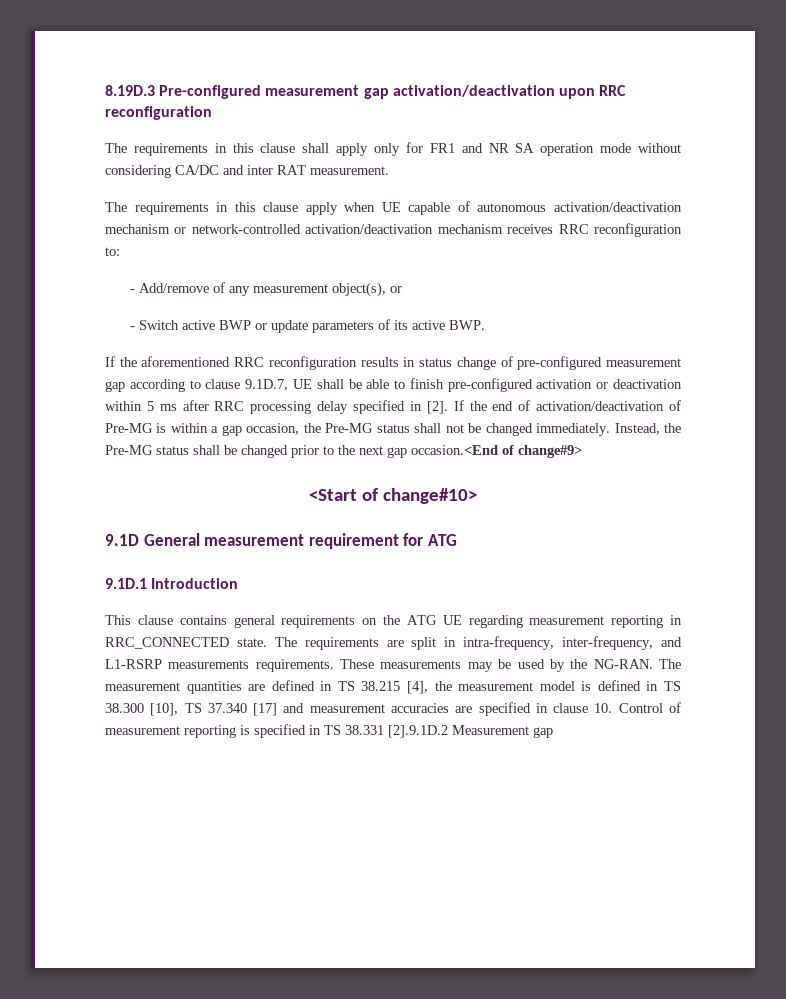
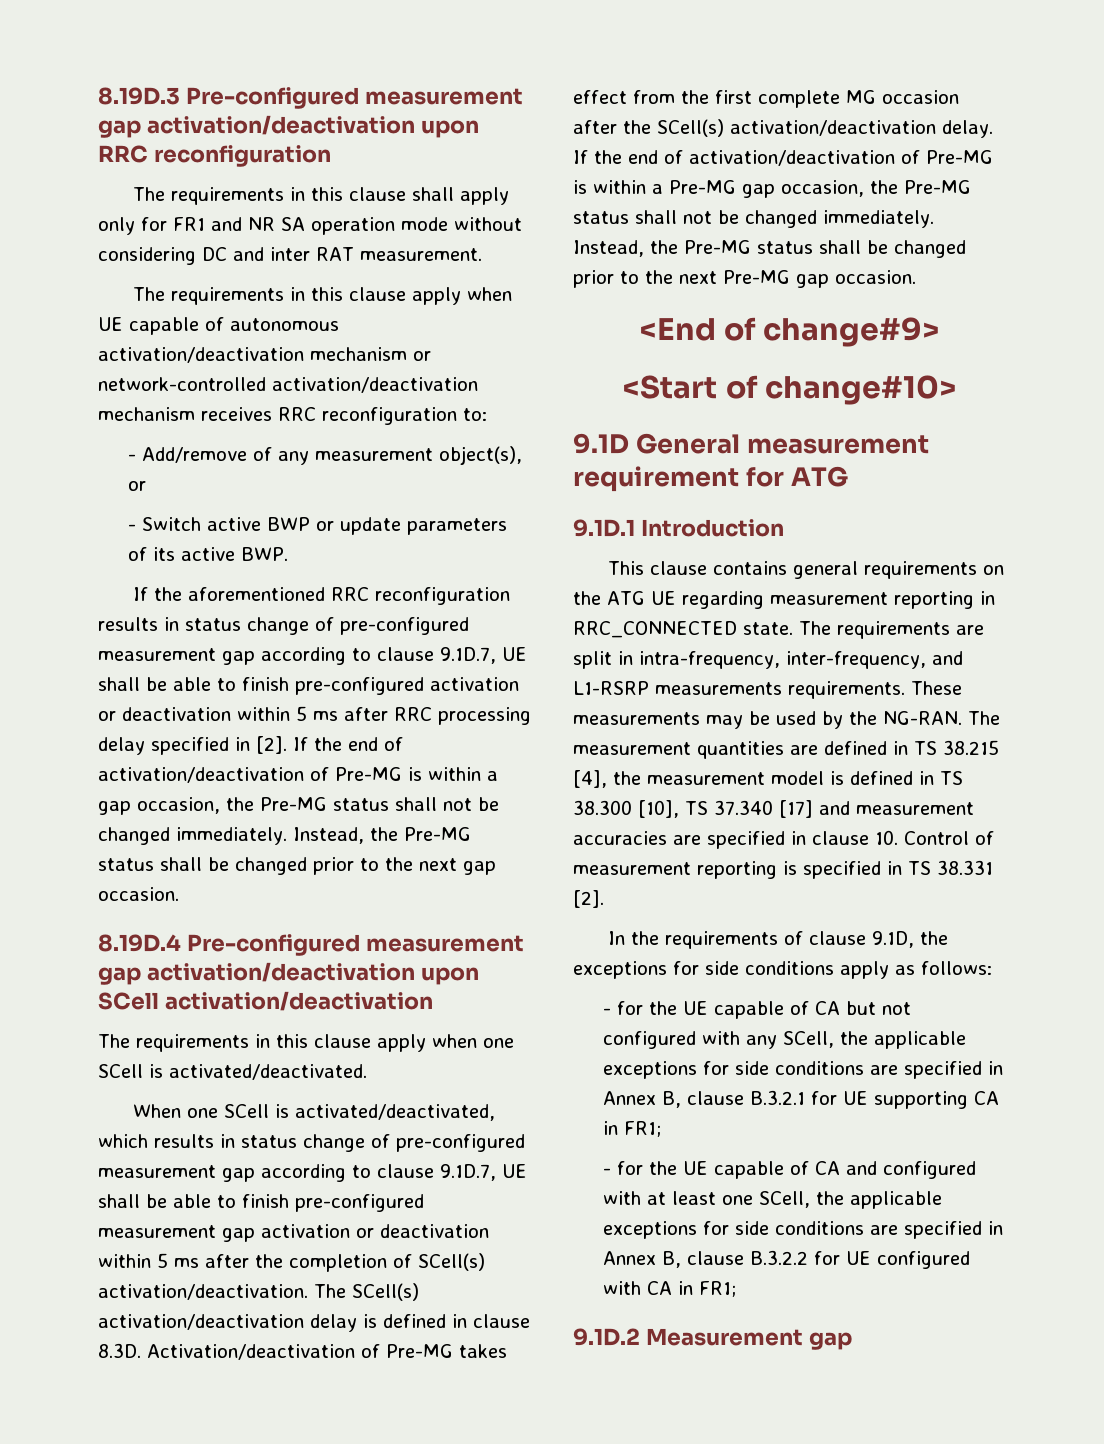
- The requirements in this clause shall apply only for FR1 and NR SA operation mode without considering CA/DC and inter RAT measurement.
+ The requirements in this clause shall apply only for FR1 and NR SA operation mode without considering DC and inter RAT measurement.
- Instead, the Pre-MG status shall be changed prior to the next gap occasion.<End of change#9>
+ Instead, the Pre-MG status shall be changed prior to the next gap occasion.
+ 8.19D.4 Pre-configured measurement gap activation/deactivation upon SCell activation/deactivation
+ The requirements in this clause apply when one SCell is activated/deactivated.
+ When one SCell is activated/deactivated, which results in status change of pre-configured measurement gap according to clause 9.1D.7, UE shall be able to finish pre-configured measurement gap activation or deactivation within 5 ms after the completion of SCell(s) activation/deactivation. The SCell(s) activation/deactivation delay is defined in clause 8.3D. Activation/deactivation of Pre-MG takes effect from the first complete MG occasion after the SCell(s) activation/deactivation delay. If the end of activation/deactivation of Pre-MG is within a Pre-MG gap occasion, the Pre-MG status shall not be changed immediately. Instead, the Pre-MG status shall be changed prior to the next Pre-MG gap occasion.
+ <End of change#9>
- The measurement quantities are defined in TS 38.215 [4], the measurement model is defined in TS 38.300 [10], TS 37.340 [17] and measurement accuracies are specified in clause 10. Control of measurement reporting is specified in TS 38.331 [2].9.1D.2 Measurement gap
+ The measurement quantities are defined in TS 38.215 [4], the measurement model is defined in TS 38.300 [10], TS 37.340 [17] and measurement accuracies are specified in clause 10. Control of measurement reporting is specified in TS 38.331 [2].
+ In the requirements of clause 9.1D, the exceptions for side conditions apply as follows:
+ - for the UE capable of CA but not configured with any SCell, the applicable exceptions for side conditions are specified in Annex B, clause B.3.2.1 for UE supporting CA in FR1;
+ - for the UE capable of CA and configured with at least one SCell, the applicable exceptions for side conditions are specified in Annex B, clause B.3.2.2 for UE configured with CA in FR1;
+ 9.1D.2 Measurement gap

